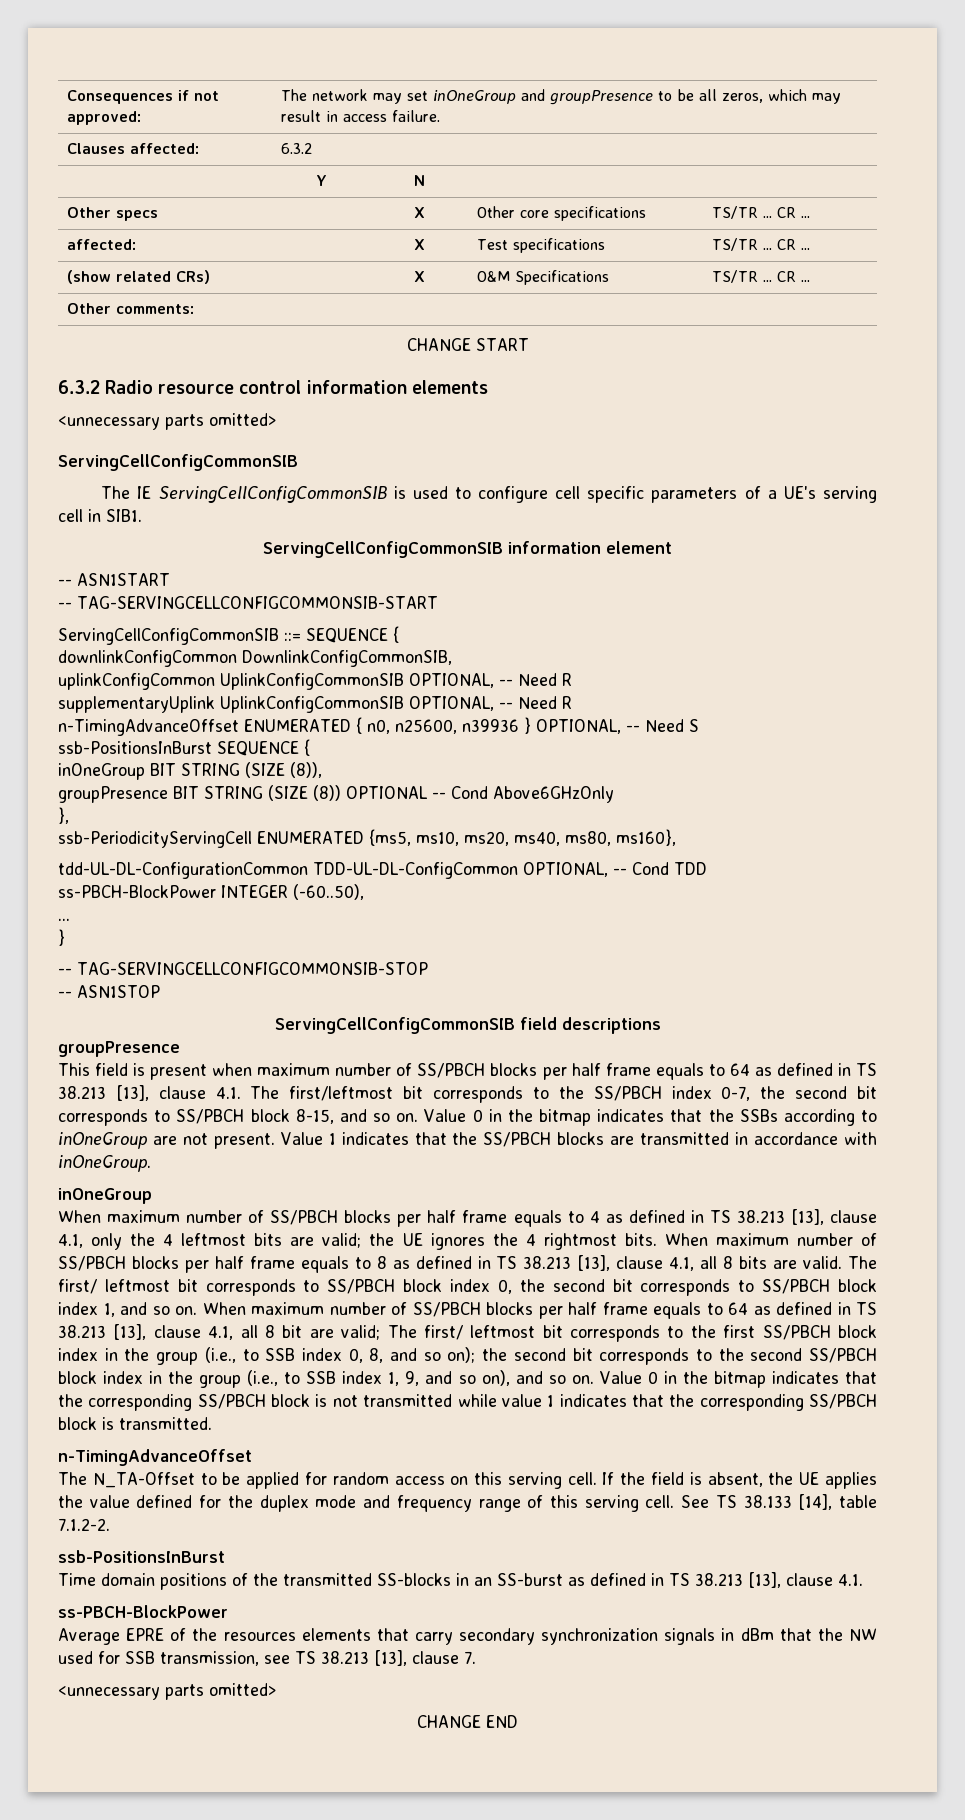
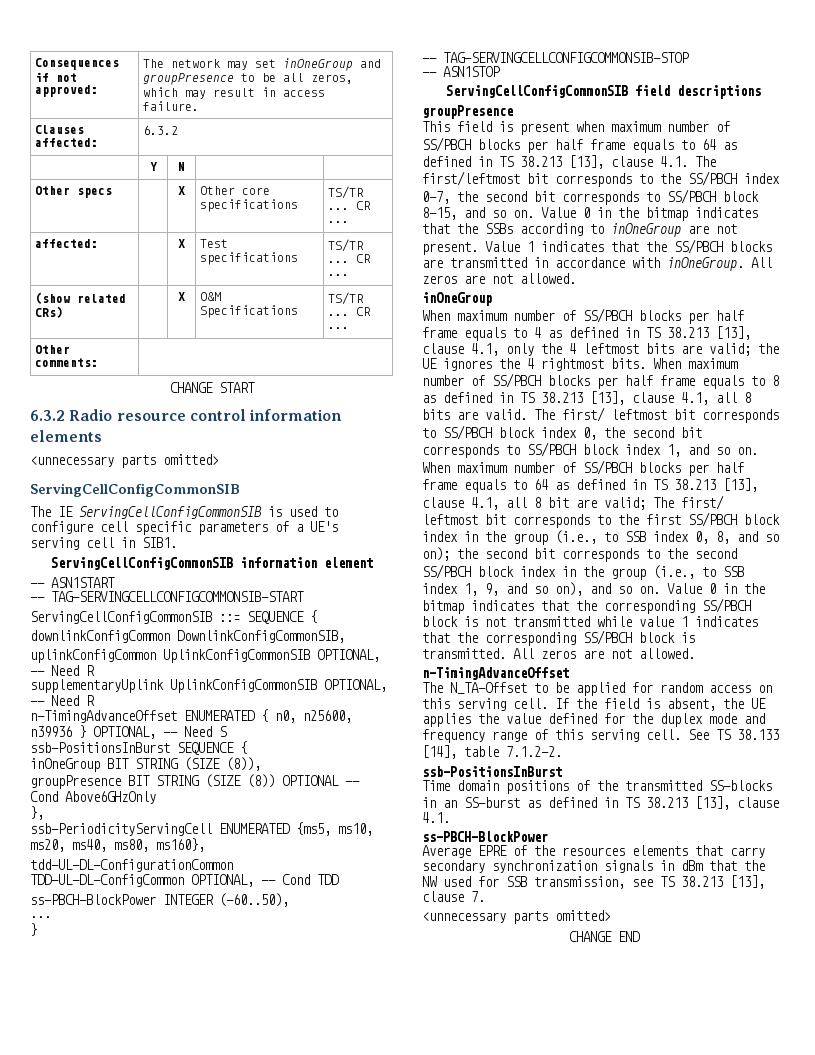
- Value 1 indicates that the SS/PBCH blocks are transmitted in accordance with inOneGroup.
+ Value 1 indicates that the SS/PBCH blocks are transmitted in accordance with inOneGroup. All zeros are not allowed.
- Value 0 in the bitmap indicates that the corresponding SS/PBCH block is not transmitted while value 1 indicates that the corresponding SS/PBCH block is transmitted.
+ Value 0 in the bitmap indicates that the corresponding SS/PBCH block is not transmitted while value 1 indicates that the corresponding SS/PBCH block is transmitted. All zeros are not allowed.

